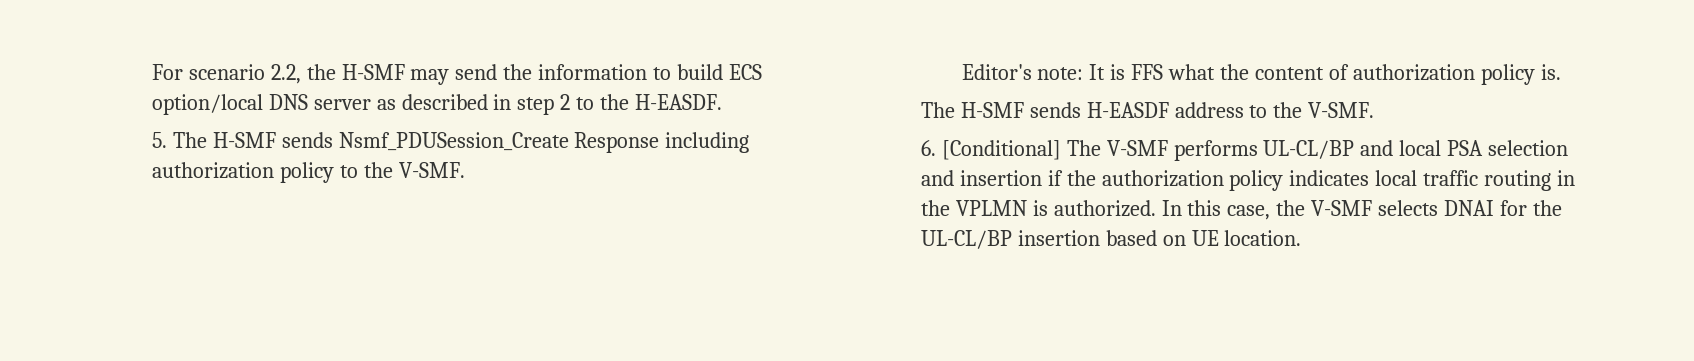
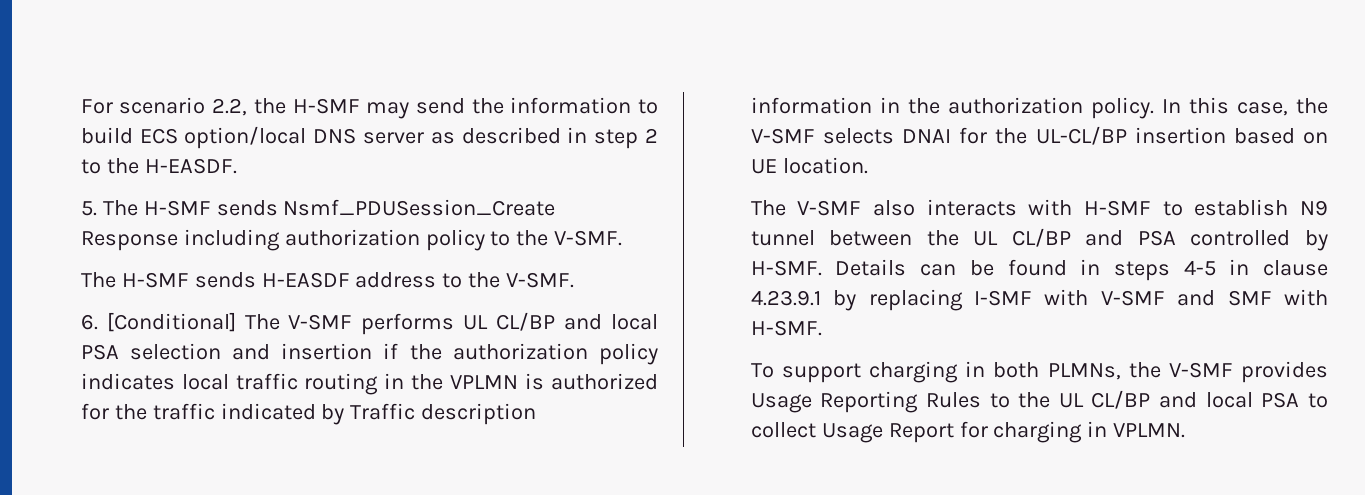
- Editor's note: It is FFS what the content of authorization policy is.
- 6. [Conditional] The V-SMF performs UL-CL/BP and local PSA selection and insertion if the authorization policy indicates local traffic routing in the VPLMN is authorized.
+ 6. [Conditional] The V-SMF performs UL CL/BP and local PSA selection and insertion if the authorization policy indicates local traffic routing in the VPLMN is authorized for the traffic indicated by Traffic description information in the authorization policy.
+ The V-SMF also interacts with H-SMF to establish N9 tunnel between the UL CL/BP and PSA controlled by H-SMF. Details can be found in steps 4-5 in clause 4.23.9.1 by replacing I-SMF with V-SMF and SMF with H-SMF.
+ To support charging in both PLMNs, the V-SMF provides Usage Reporting Rules to the UL CL/BP and local PSA to collect Usage Report for charging in VPLMN.

